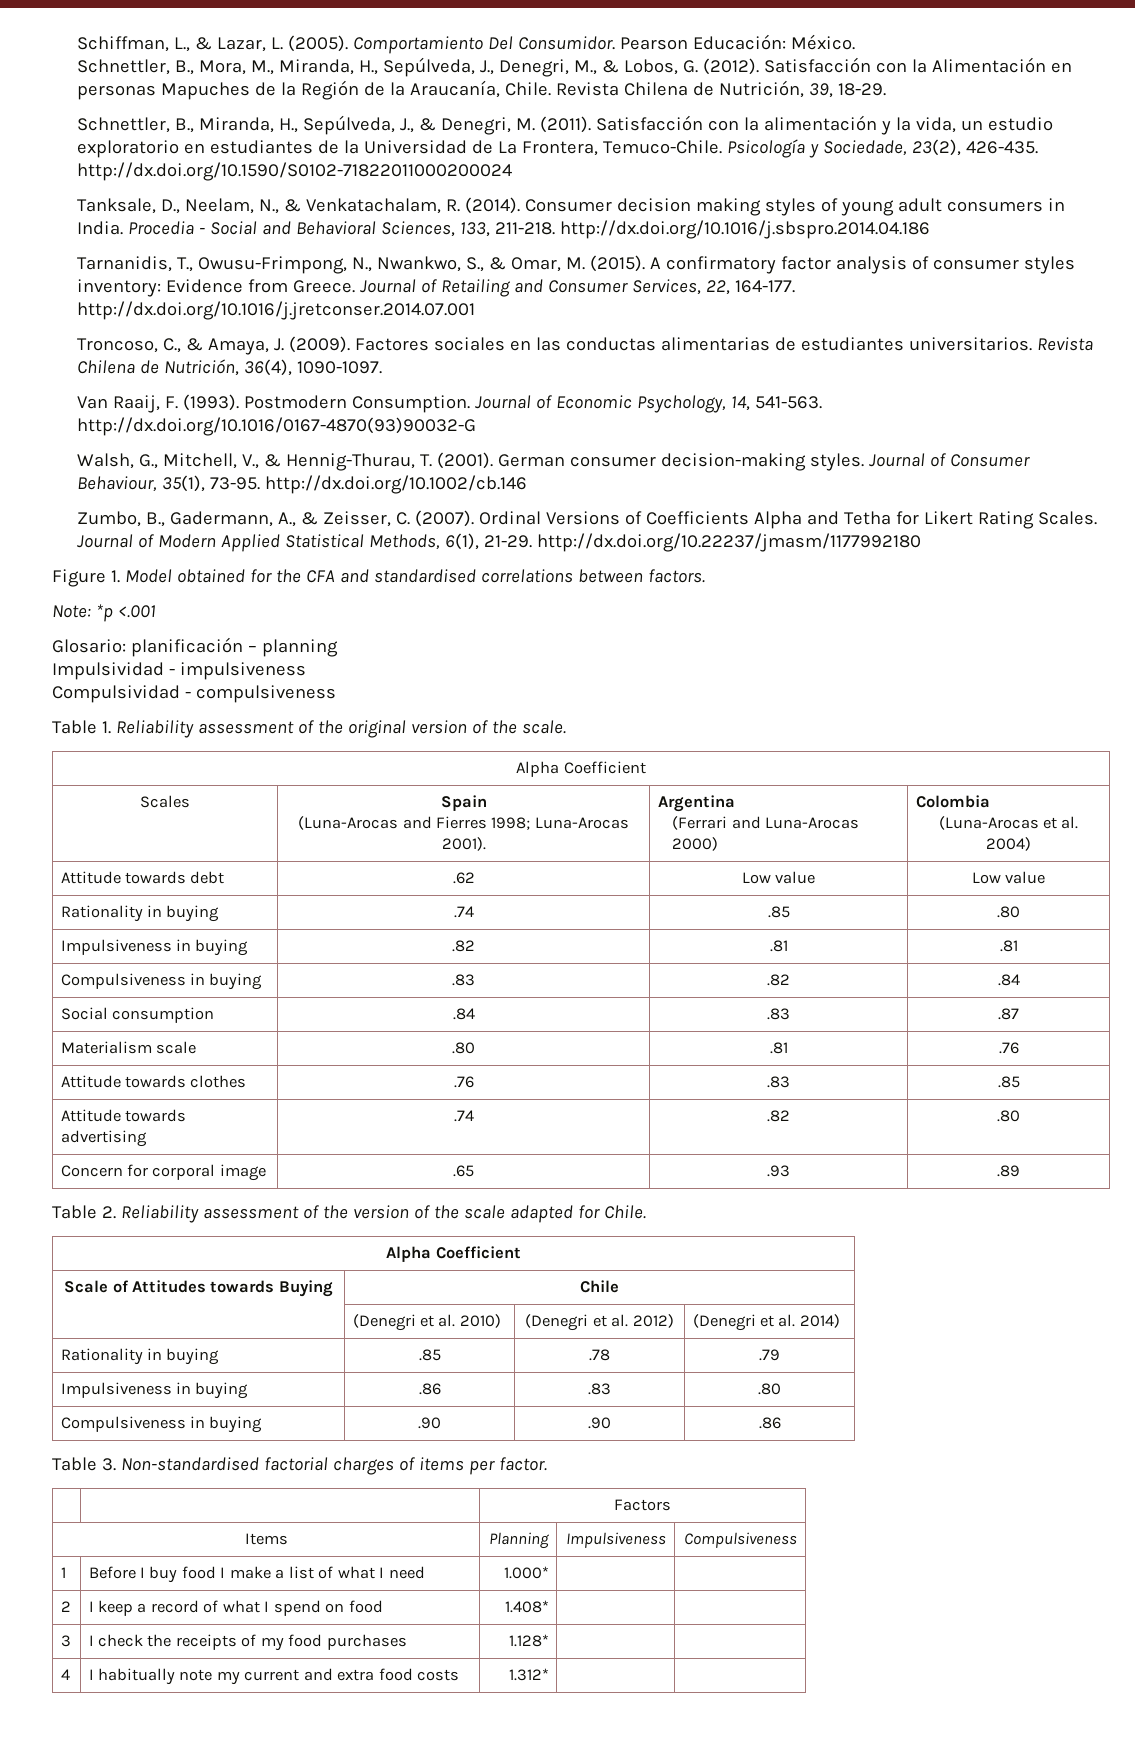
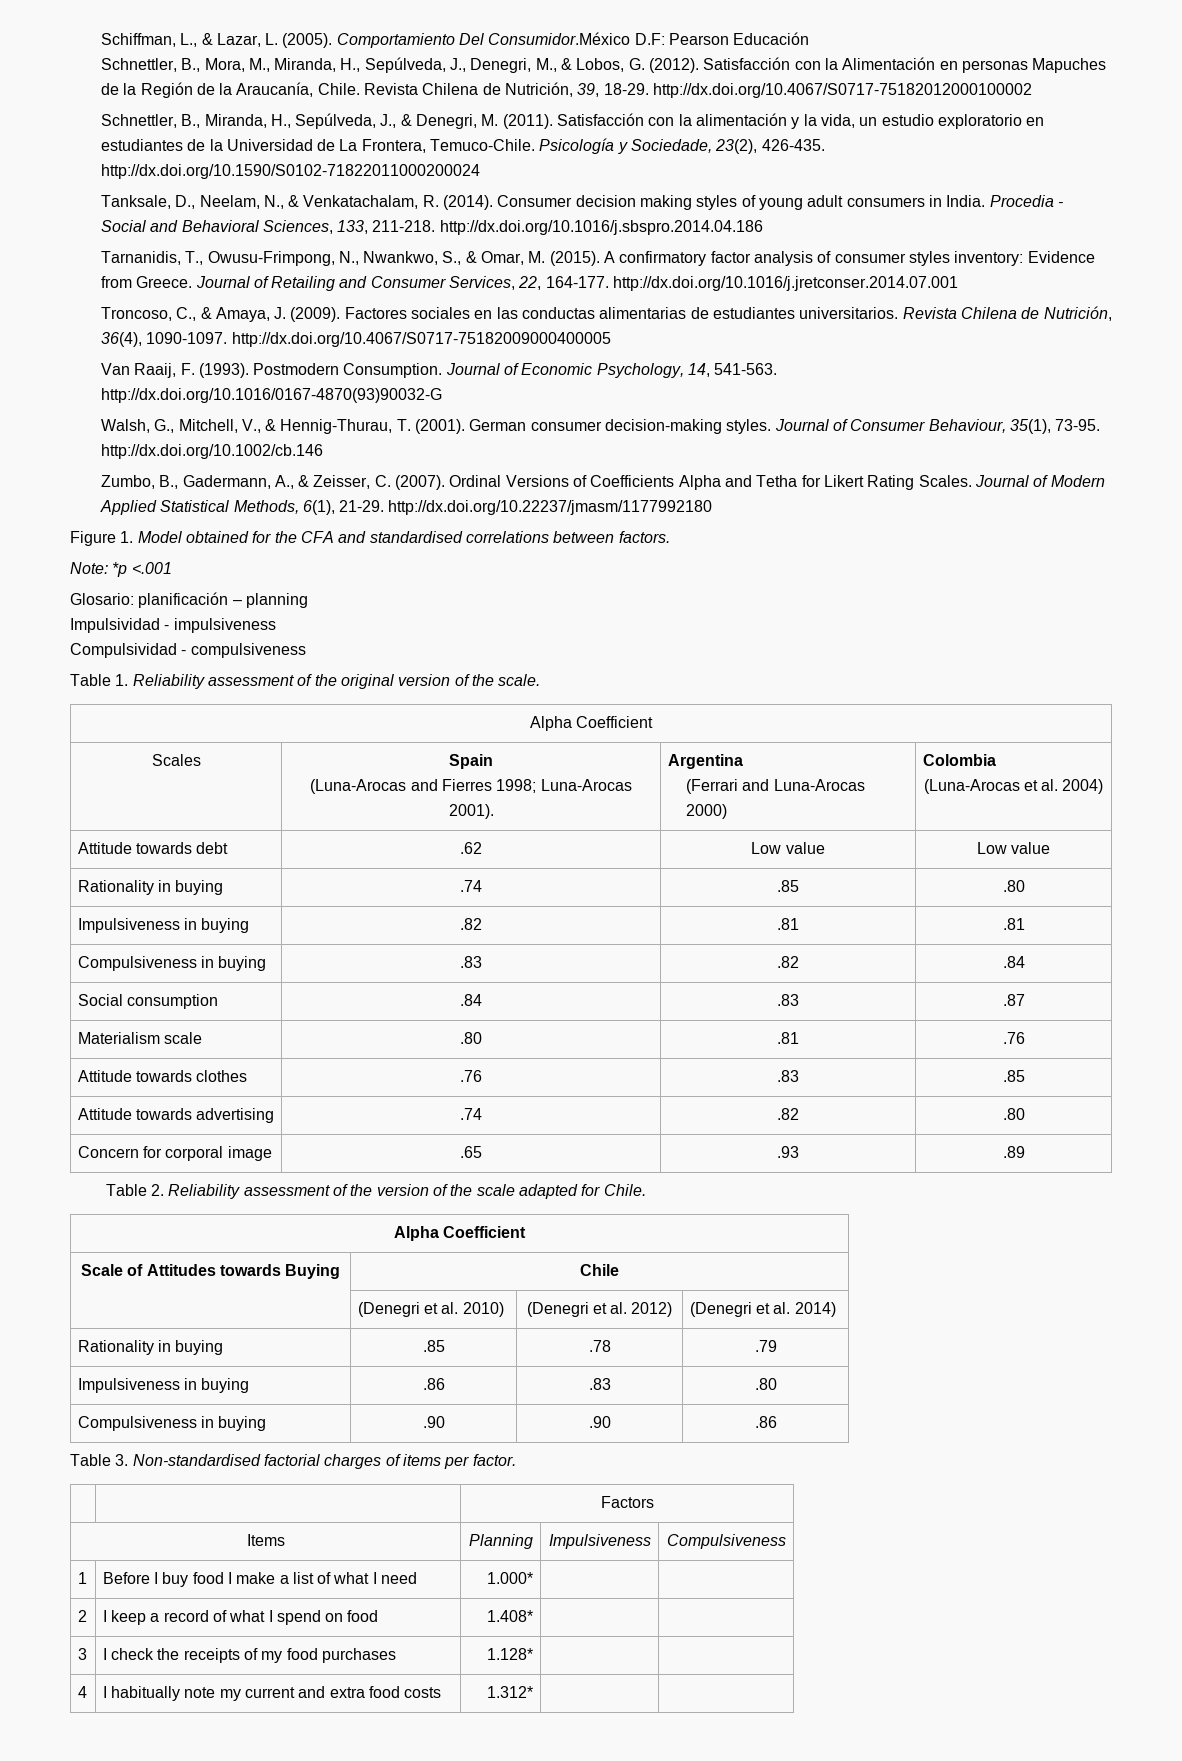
- Comportamiento Del Consumidor. Pearson Educación: México.
+ Comportamiento Del Consumidor.México D.F: Pearson Educación
- Revista Chilena de Nutrición, 39, 18-29.
+ Revista Chilena de Nutrición, 39, 18-29. http://dx.doi.org/10.4067/S0717-75182012000100002
- Revista Chilena de Nutrición, 36(4), 1090-1097.
+ Revista Chilena de Nutrición, 36(4), 1090-1097. http://dx.doi.org/10.4067/S0717-75182009000400005

